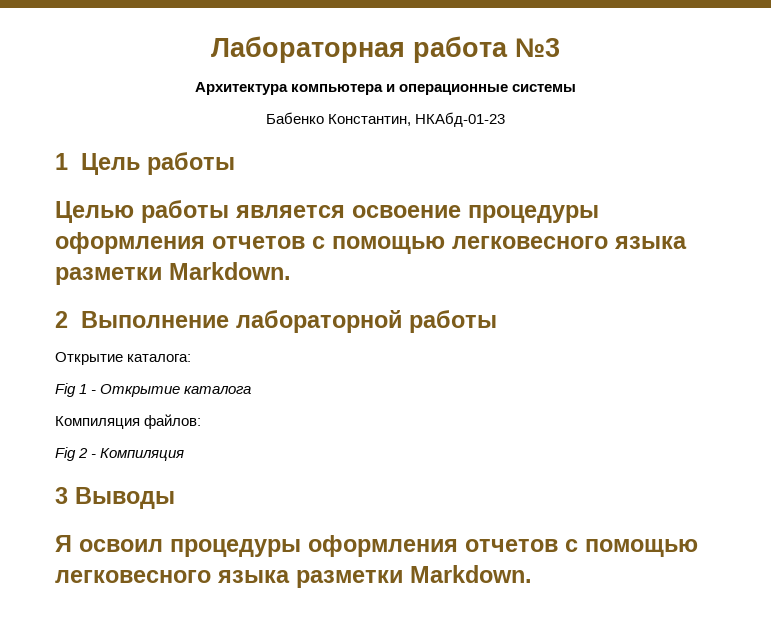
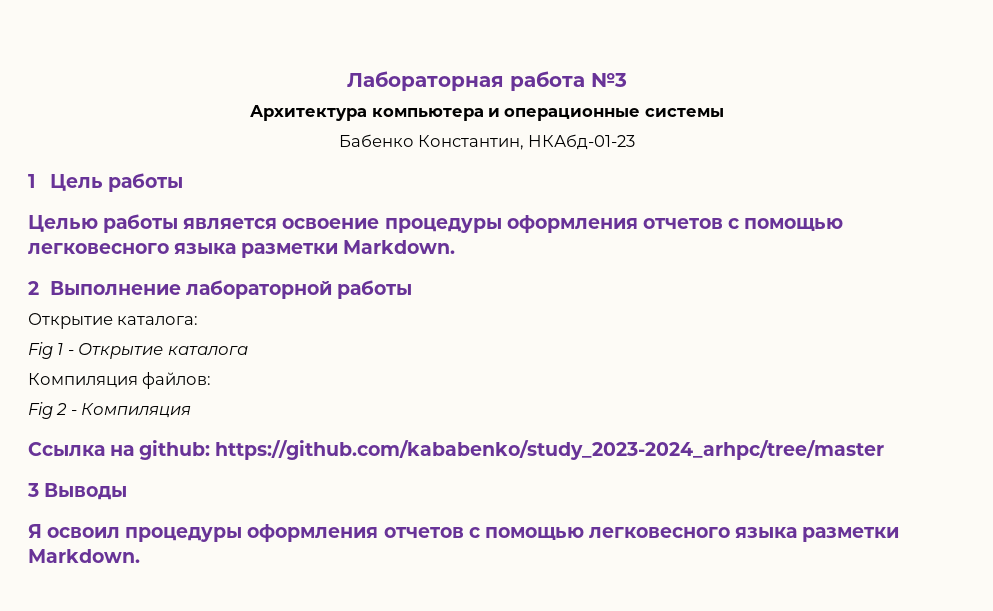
+ Ссылка на github: https://github.com/kababenko/study_2023-2024_arhpc/tree/master

